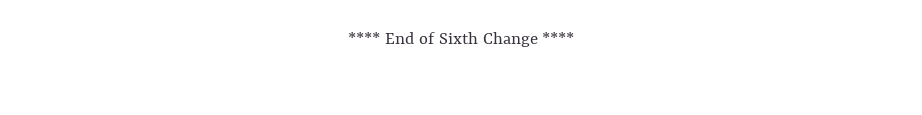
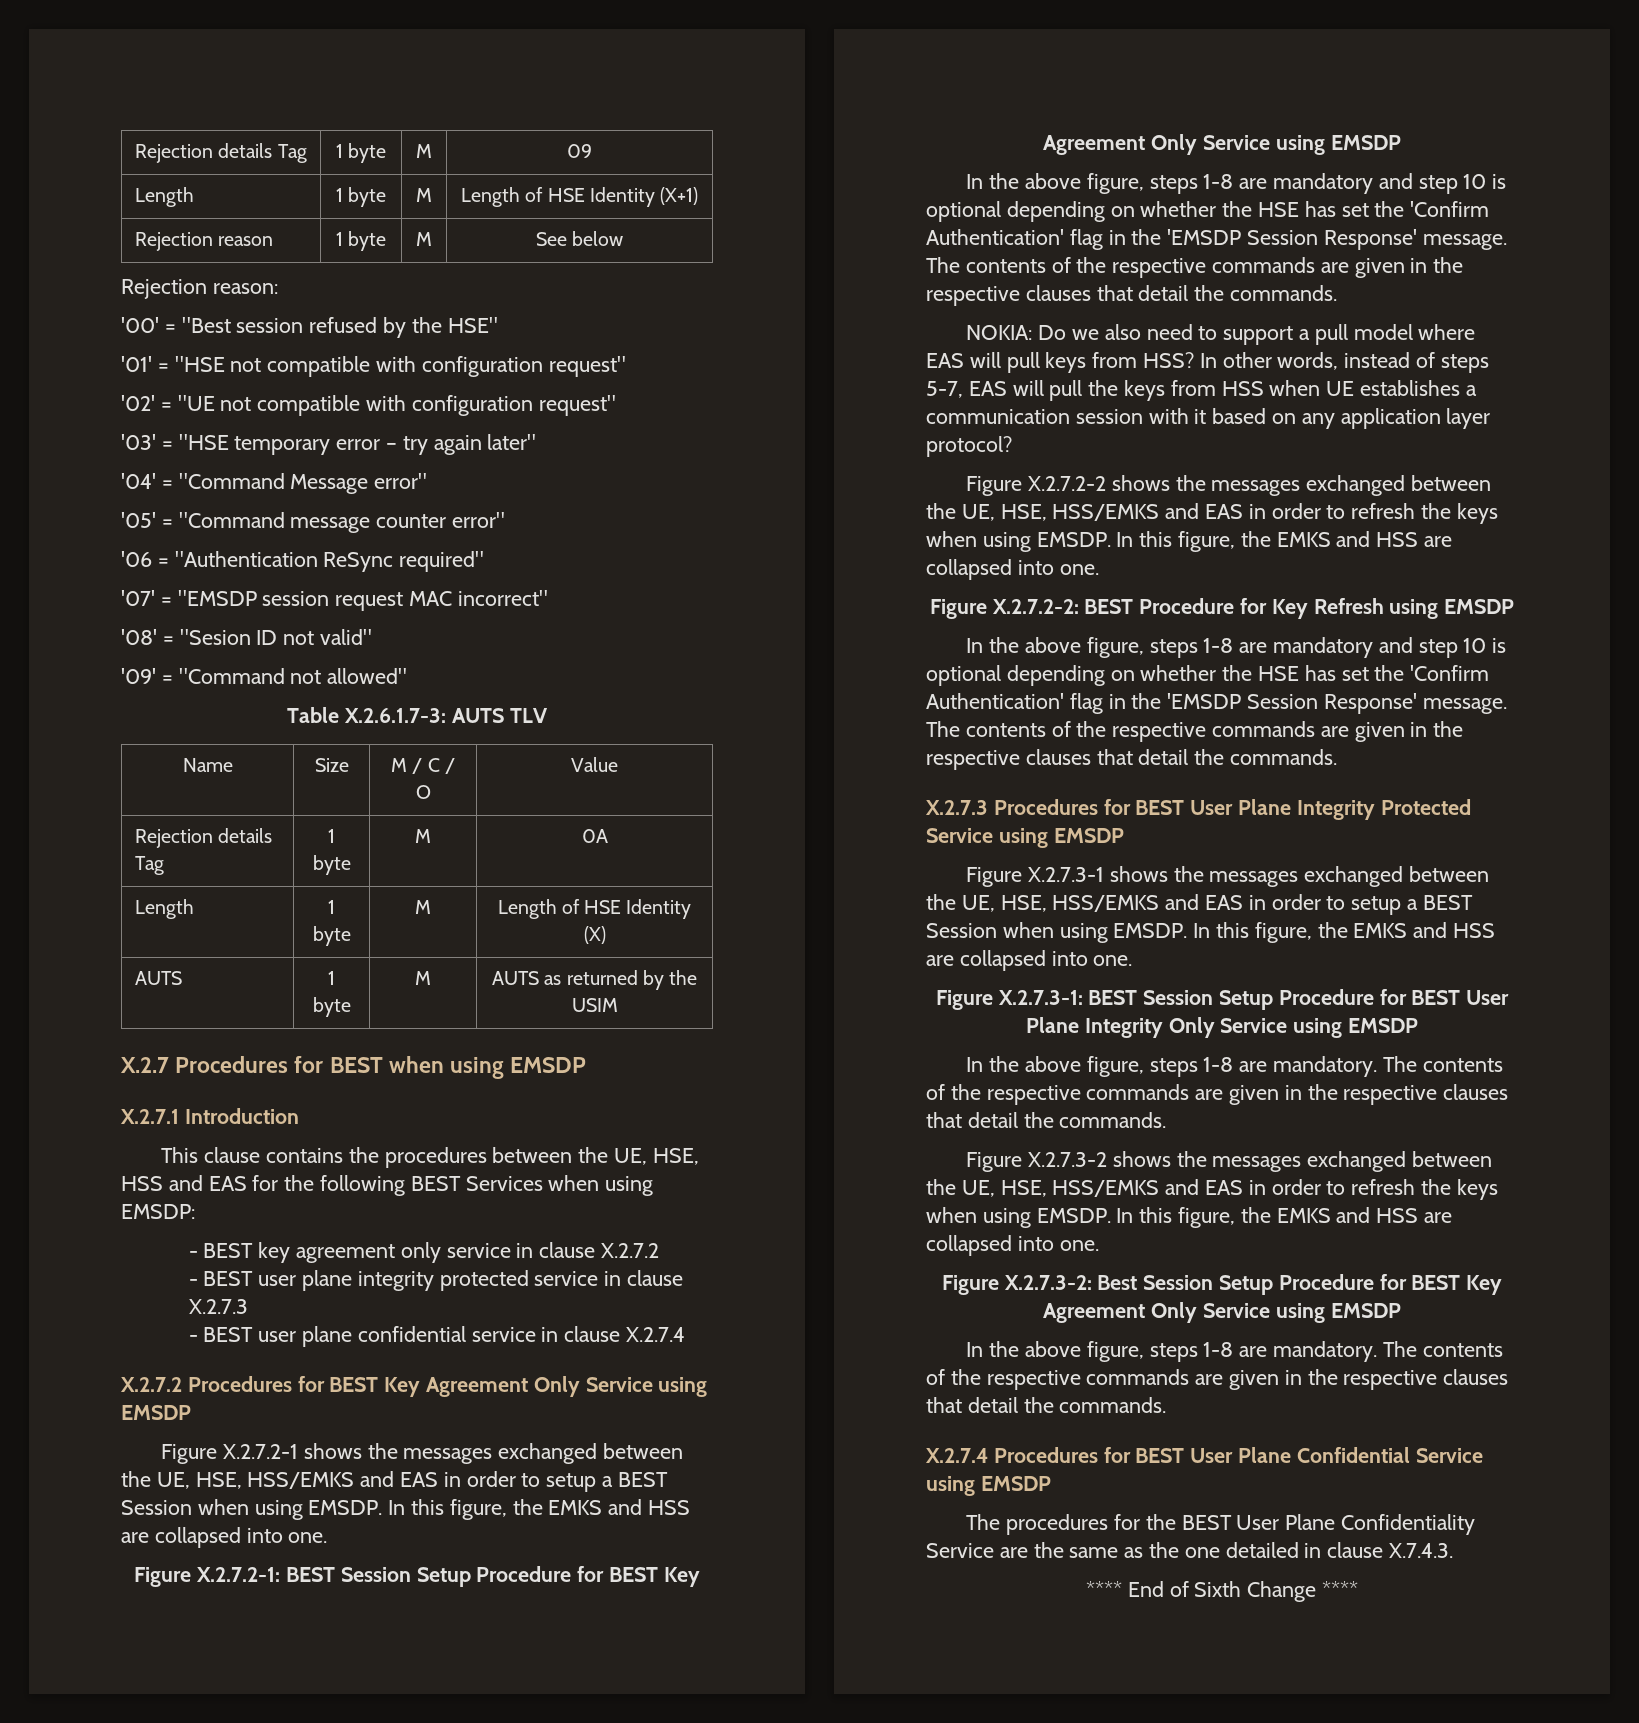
+ Rejection details Tag | 1 byte | M | 09
+ Length | 1 byte | M | Length of HSE Identity (X+1)
+ Rejection reason | 1 byte | M | See below
+ Rejection reason:
+ '00' = "Best session refused by the HSE"
+ '01' = "HSE not compatible with configuration request"
+ '02' = "UE not compatible with configuration request"
+ '03' = "HSE temporary error – try again later"
+ '04' = "Command Message error"
+ '05' = "Command message counter error"
+ '06 = "Authentication ReSync required"
+ '07' = "EMSDP session request MAC incorrect"
+ '08' = "Sesion ID not valid"
+ '09' = "Command not allowed"
+ Table X.2.6.1.7-3: AUTS TLV
+ Name | Size | M / C / O | Value
+ Rejection details Tag | 1 byte | M | 0A
+ Length | 1 byte | M | Length of HSE Identity (X)
+ AUTS | 1 byte | M | AUTS as returned by the USIM
+ X.2.7 Procedures for BEST when using EMSDP
+ X.2.7.1 Introduction
+ This clause contains the procedures between the UE, HSE, HSS and EAS for the following BEST Services when using EMSDP:
+ - BEST key agreement only service in clause X.2.7.2
+ - BEST user plane integrity protected service in clause X.2.7.3
+ - BEST user plane confidential service in clause X.2.7.4
+ X.2.7.2 Procedures for BEST Key Agreement Only Service using EMSDP
+ Figure X.2.7.2-1 shows the messages exchanged between the UE, HSE, HSS/EMKS and EAS in order to setup a BEST Session when using EMSDP. In this figure, the EMKS and HSS are collapsed into one.
+ Figure X.2.7.2-1: BEST Session Setup Procedure for BEST Key Agreement Only Service using EMSDP
+ In the above figure, steps 1-8 are mandatory and step 10 is optional depending on whether the HSE has set the 'Confirm Authentication' flag in the 'EMSDP Session Response' message. The contents of the respective commands are given in the respective clauses that detail the commands.
+ NOKIA: Do we also need to support a pull model where EAS will pull keys from HSS? In other words, instead of steps 5-7, EAS will pull the keys from HSS when UE establishes a communication session with it based on any application layer protocol?
+ Figure X.2.7.2-2 shows the messages exchanged between the UE, HSE, HSS/EMKS and EAS in order to refresh the keys when using EMSDP. In this figure, the EMKS and HSS are collapsed into one.
+ Figure X.2.7.2-2: BEST Procedure for Key Refresh using EMSDP
+ In the above figure, steps 1-8 are mandatory and step 10 is optional depending on whether the HSE has set the 'Confirm Authentication' flag in the 'EMSDP Session Response' message. The contents of the respective commands are given in the respective clauses that detail the commands.
+ X.2.7.3 Procedures for BEST User Plane Integrity Protected Service using EMSDP
+ Figure X.2.7.3-1 shows the messages exchanged between the UE, HSE, HSS/EMKS and EAS in order to setup a BEST Session when using EMSDP. In this figure, the EMKS and HSS are collapsed into one.
+ Figure X.2.7.3-1: BEST Session Setup Procedure for BEST User Plane Integrity Only Service using EMSDP
+ In the above figure, steps 1-8 are mandatory. The contents of the respective commands are given in the respective clauses that detail the commands.
+ Figure X.2.7.3-2 shows the messages exchanged between the UE, HSE, HSS/EMKS and EAS in order to refresh the keys when using EMSDP. In this figure, the EMKS and HSS are collapsed into one.
+ Figure X.2.7.3-2: Best Session Setup Procedure for BEST Key Agreement Only Service using EMSDP
+ In the above figure, steps 1-8 are mandatory. The contents of the respective commands are given in the respective clauses that detail the commands.
+ X.2.7.4 Procedures for BEST User Plane Confidential Service using EMSDP
+ The procedures for the BEST User Plane Confidentiality Service are the same as the one detailed in clause X.7.4.3.

